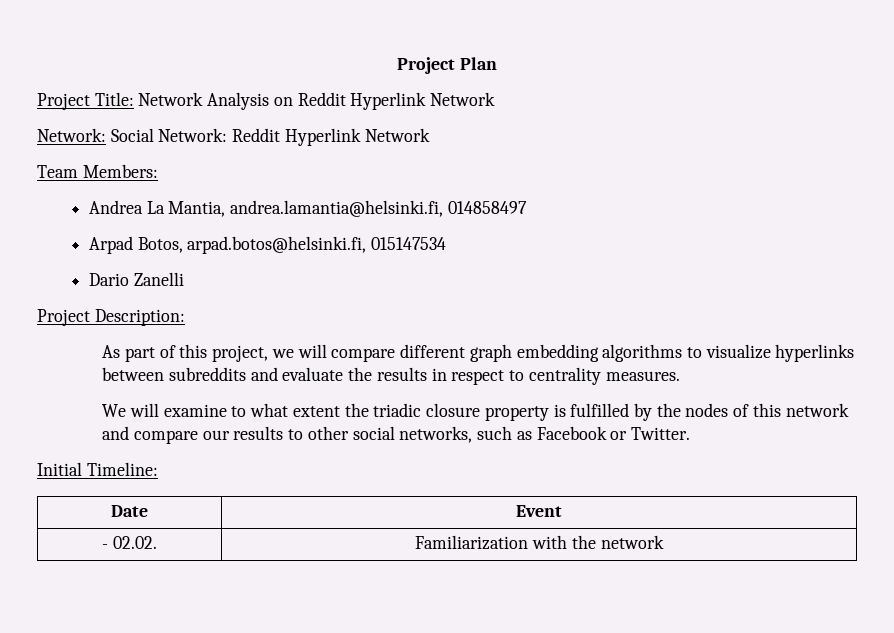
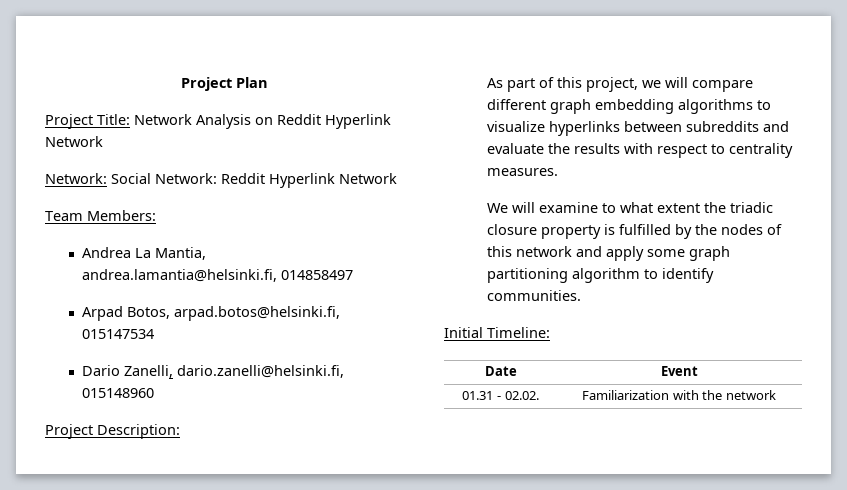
- Dario Zanelli
+ Dario Zanelli, dario.zanelli@helsinki.fi, 015148960
- As part of this project, we will compare different graph embedding algorithms to visualize hyperlinks between subreddits and evaluate the results in respect to centrality measures.
+ As part of this project, we will compare different graph embedding algorithms to visualize hyperlinks between subreddits and evaluate the results with respect to centrality measures.
- We will examine to what extent the triadic closure property is fulfilled by the nodes of this network and compare our results to other social networks, such as Facebook or Twitter.
+ We will examine to what extent the triadic closure property is fulfilled by the nodes of this network and apply some graph partitioning algorithm to identify communities.
- - 02.02. | Familiarization with the network
+ 01.31 - 02.02. | Familiarization with the network

